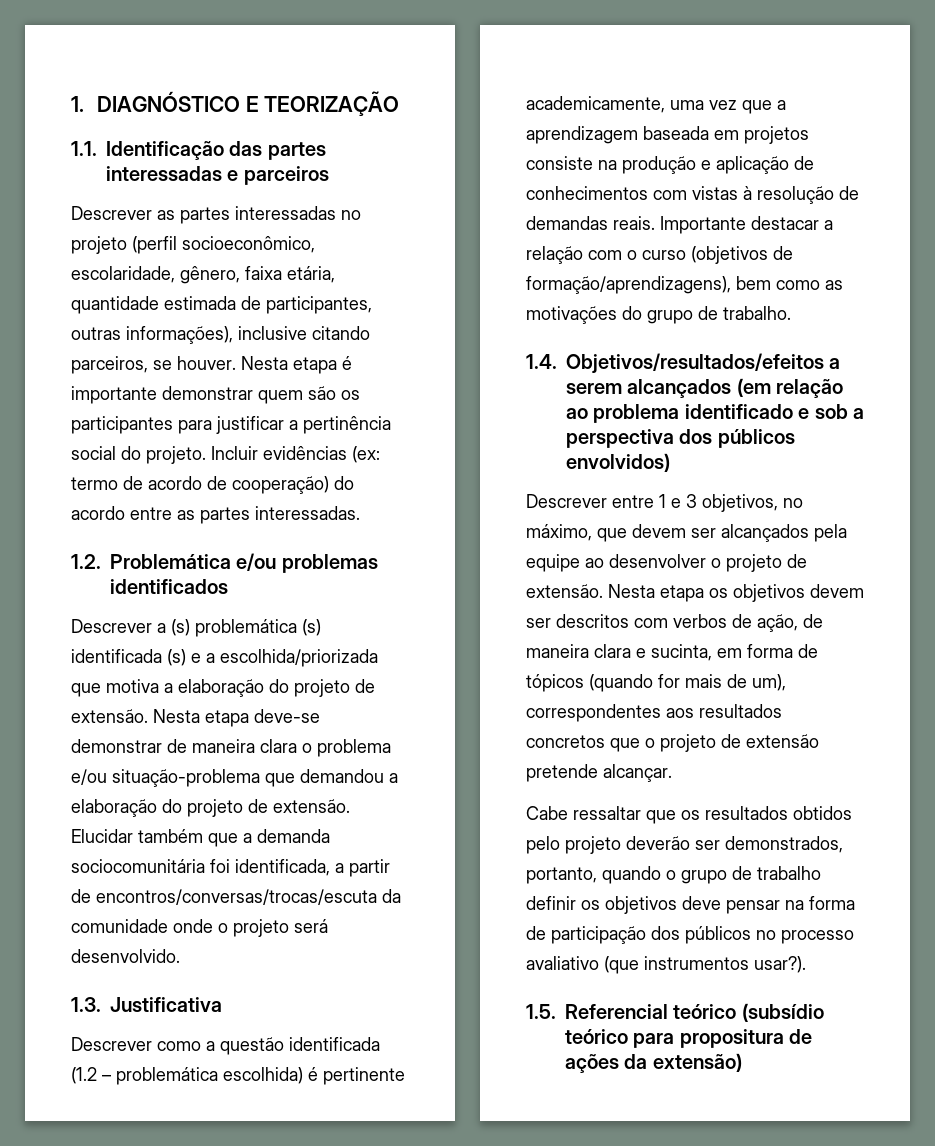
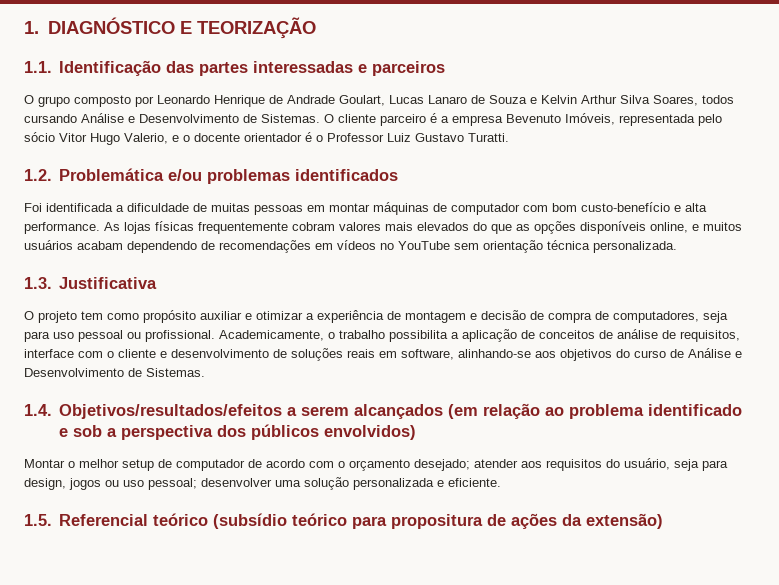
- Descrever as partes interessadas no projeto (perfil socioeconômico, escolaridade, gênero, faixa etária, quantidade estimada de participantes, outras informações), inclusive citando parceiros, se houver. Nesta etapa é importante demonstrar quem são os participantes para justificar a pertinência social do projeto. Incluir evidências (ex: termo de acordo de cooperação) do acordo entre as partes interessadas.
+ O grupo composto por Leonardo Henrique de Andrade Goulart, Lucas Lanaro de Souza e Kelvin Arthur Silva Soares, todos cursando Análise e Desenvolvimento de Sistemas. O cliente parceiro é a empresa Bevenuto Imóveis, representada pelo sócio Vitor Hugo Valerio, e o docente orientador é o Professor Luiz Gustavo Turatti.
- Descrever a (s) problemática (s) identificada (s) e a escolhida/priorizada que motiva a elaboração do projeto de extensão. Nesta etapa deve-se demonstrar de maneira clara o problema e/ou situação-problema que demandou a elaboração do projeto de extensão. Elucidar também que a demanda sociocomunitária foi identificada, a partir de encontros/conversas/trocas/escuta da comunidade onde o projeto será desenvolvido.
+ Foi identificada a dificuldade de muitas pessoas em montar máquinas de computador com bom custo-benefício e alta performance. As lojas físicas frequentemente cobram valores mais elevados do que as opções disponíveis online, e muitos usuários acabam dependendo de recomendações em vídeos no YouTube sem orientação técnica personalizada.
  1.3. Justificativa
- Descrever como a questão identificada (1.2 – problemática escolhida) é pertinente academicamente, uma vez que a aprendizagem baseada em projetos consiste na produção e aplicação de conhecimentos com vistas à resolução de demandas reais. Importante destacar a relação com o curso (objetivos de formação/aprendizagens), bem como as motivações do grupo de trabalho.
+ O projeto tem como propósito auxiliar e otimizar a experiência de montagem e decisão de compra de computadores, seja para uso pessoal ou profissional. Academicamente, o trabalho possibilita a aplicação de conceitos de análise de requisitos, interface com o cliente e desenvolvimento de soluções reais em software, alinhando-se aos objetivos do curso de Análise e Desenvolvimento de Sistemas.
- Descrever entre 1 e 3 objetivos, no máximo, que devem ser alcançados pela equipe ao desenvolver o projeto de extensão. Nesta etapa os objetivos devem ser descritos com verbos de ação, de maneira clara e sucinta, em forma de tópicos (quando for mais de um), correspondentes aos resultados concretos que o projeto de extensão pretende alcançar.
- Cabe ressaltar que os resultados obtidos pelo projeto deverão ser demonstrados, portanto, quando o grupo de trabalho definir os objetivos deve pensar na forma de participação dos públicos no processo avaliativo (que instrumentos usar?).
+ Montar o melhor setup de computador de acordo com o orçamento desejado; atender aos requisitos do usuário, seja para design, jogos ou uso pessoal; desenvolver uma solução personalizada e eficiente.

